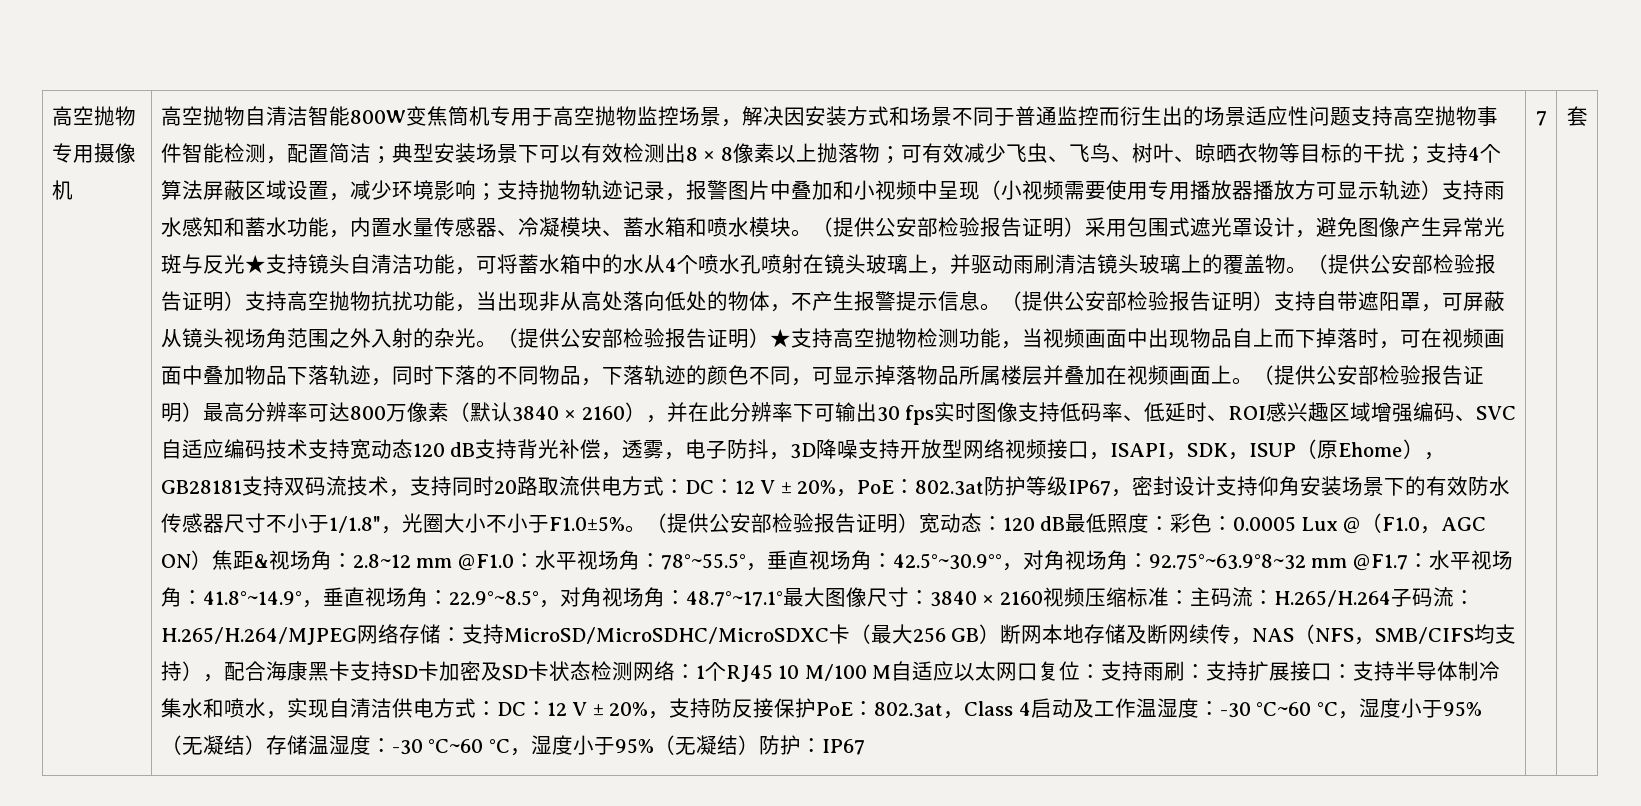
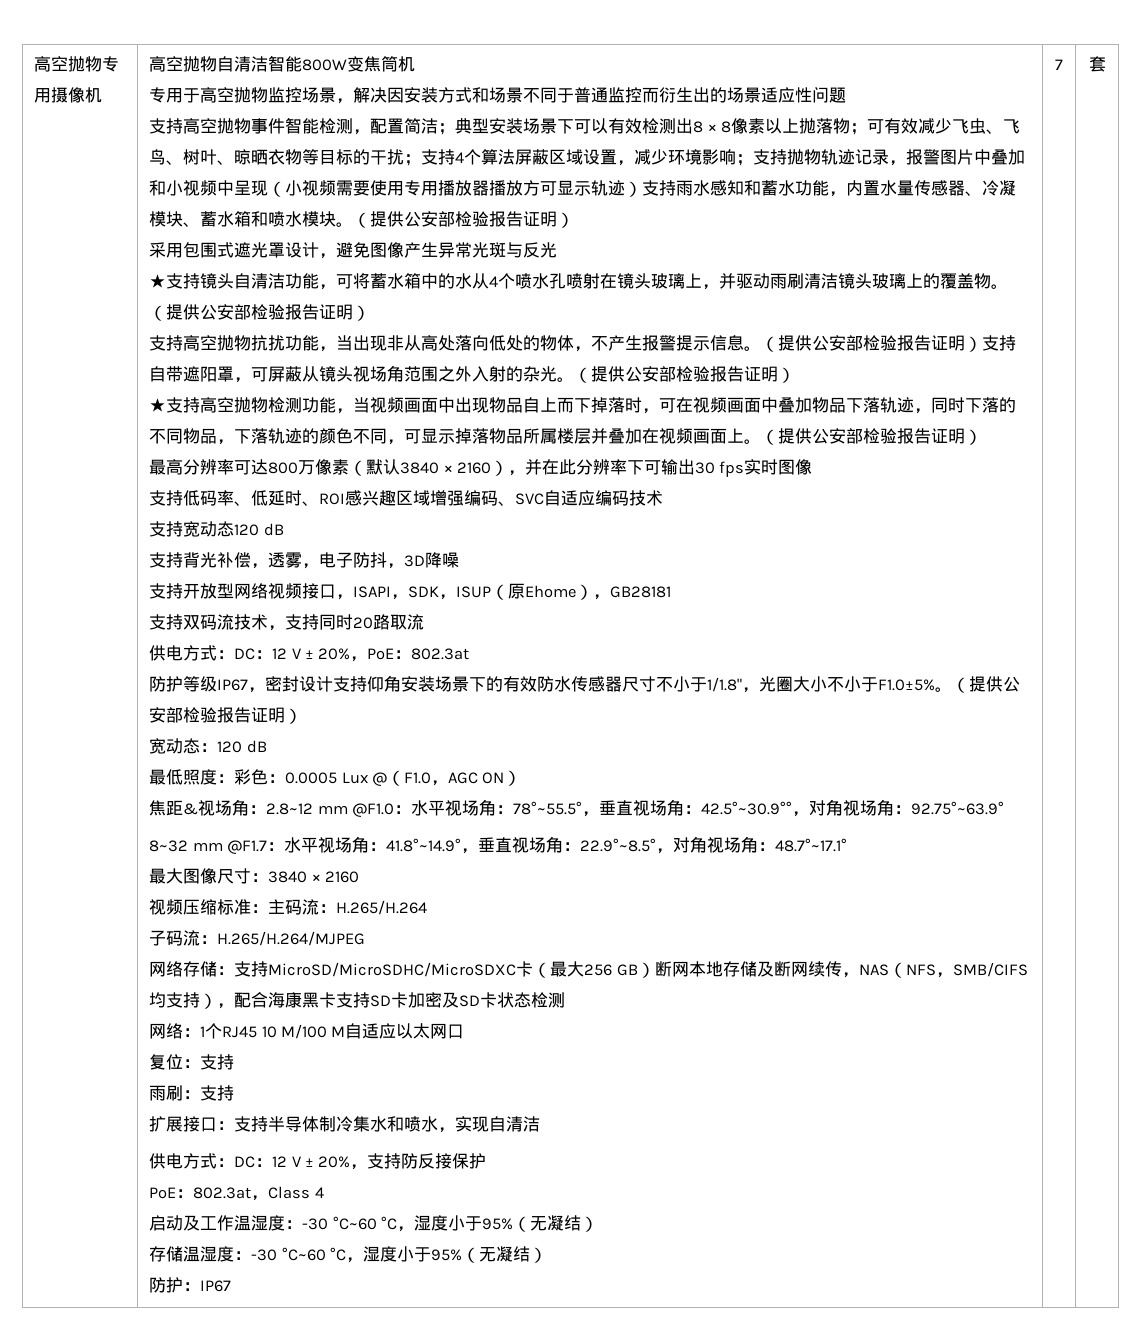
- 高空抛物自清洁智能800W变焦筒机专用于高空抛物监控场景，解决因安装方式和场景不同于普通监控而衍生出的场景适应性问题支持高空抛物事件智能检测，配置简洁；
+ 高空抛物自清洁智能800W变焦筒机
+ 专用于高空抛物监控场景，解决因安装方式和场景不同于普通监控而衍生出的场景适应性问题
+ 支持高空抛物事件智能检测，配置简洁；
- 支持抛物轨迹记录，报警图片中叠加和小视频中呈现（小视频需要使用专用播放器播放方可显示轨迹）支持雨水感知和蓄水功能，内置水量传感器、冷凝模块、蓄水箱和喷水模块。（提供公安部检验报告证明）采用包围式遮光罩设计，避免图像产生异常光斑与反光★支持镜头自清洁功能，可将蓄水箱中的水从4个喷水孔喷射在镜头玻璃上，并驱动雨刷清洁镜头玻璃上的覆盖物。（提供公安部检验报告证明）支持高空抛物抗扰功能，当出现非从高处落向低处的物体，不产生报警提示信息。
+ 支持抛物轨迹记录，报警图片中叠加和小视频中呈现（小视频需要使用专用播放器播放方可显示轨迹）支持雨水感知和蓄水功能，内置水量传感器、冷凝模块、蓄水箱和喷水模块。（提供公安部检验报告证明）
+ 采用包围式遮光罩设计，避免图像产生异常光斑与反光
+ ★支持镜头自清洁功能，可将蓄水箱中的水从4个喷水孔喷射在镜头玻璃上，并驱动雨刷清洁镜头玻璃上的覆盖物。（提供公安部检验报告证明）
+ 支持高空抛物抗扰功能，当出现非从高处落向低处的物体，不产生报警提示信息。
- （提供公安部检验报告证明）支持自带遮阳罩，可屏蔽从镜头视场角范围之外入射的杂光。（提供公安部检验报告证明）★支持高空抛物检测功能，当视频画面中出现物品自上而下掉落时，可在视频画面中叠加物品下落轨迹，同时下落的不同物品，下落轨迹的颜色不同，可显示掉落物品所属楼层并叠加在视频画面上。（提供公安部检验报告证明）最高分辨率可达800万像素（默认3840 × 2160），并在此分辨率下可输出30 fps实时图像支持低码率、低延时、ROI感兴趣区域增强编码、SVC自适应编码技术支持宽动态120 dB支持背光补偿，透雾，电子防抖，3D降噪支持开放型网络视频接口，ISAPI，SDK，ISUP（原Ehome），GB28181支持双码流技术，支持同时20路取流供电方式：
+ （提供公安部检验报告证明）支持自带遮阳罩，可屏蔽从镜头视场角范围之外入射的杂光。（提供公安部检验报告证明）
+ ★支持高空抛物检测功能，当视频画面中出现物品自上而下掉落时，可在视频画面中叠加物品下落轨迹，同时下落的不同物品，下落轨迹的颜色不同，可显示掉落物品所属楼层并叠加在视频画面上。（提供公安部检验报告证明）
+ 最高分辨率可达800万像素（默认3840 × 2160），并在此分辨率下可输出30 fps实时图像
+ 支持低码率、低延时、ROI感兴趣区域增强编码、SVC自适应编码技术
+ 支持宽动态120 dB
+ 支持背光补偿，透雾，电子防抖，3D降噪
+ 支持开放型网络视频接口，ISAPI，SDK，ISUP（原Ehome），GB28181
+ 支持双码流技术，支持同时20路取流
+ 供电方式：
- 12 V ± 20%，PoE：802.3at防护等级IP67，密封设计支持仰角安装场景下的有效防水传感器尺寸不小于1/1.8"，光圈大小不小于F1.0±5%。（提供公安部检验报告证明）宽动态：120 dB最低照度：
+ 12 V ± 20%，PoE：802.3at
+ 防护等级IP67，密封设计支持仰角安装场景下的有效防水传感器尺寸不小于1/1.8"，光圈大小不小于F1.0±5%。（提供公安部检验报告证明）
+ 宽动态：120 dB
+ 最低照度：
- 0.0005 Lux @（F1.0，AGC ON）焦距&视场角：
+ 0.0005 Lux @（F1.0，AGC ON）
+ 焦距&视场角：
- 92.75°~63.9°8~32 mm @F1.7：
+ 92.75°~63.9°
+ 8~32 mm @F1.7：
- 48.7°~17.1°最大图像尺寸：3840 × 2160视频压缩标准：
+ 48.7°~17.1°
+ 最大图像尺寸：3840 × 2160
+ 视频压缩标准：
- H.265/H.264子码流：
+ H.265/H.264
+ 子码流：
- H.265/H.264/MJPEG网络存储：
+ H.265/H.264/MJPEG
+ 网络存储：
- 支持MicroSD/MicroSDHC/MicroSDXC卡（最大256 GB）断网本地存储及断网续传，NAS（NFS，SMB/CIFS均支持），配合海康黑卡支持SD卡加密及SD卡状态检测网络：
+ 支持MicroSD/MicroSDHC/MicroSDXC卡（最大256 GB）断网本地存储及断网续传，NAS（NFS，SMB/CIFS均支持），配合海康黑卡支持SD卡加密及SD卡状态检测
+ 网络：
- 1个RJ45 10 M/100 M自适应以太网口复位：支持雨刷：支持扩展接口：
+ 1个RJ45 10 M/100 M自适应以太网口
+ 复位：支持
+ 雨刷：支持
+ 扩展接口：
- 支持半导体制冷集水和喷水，实现自清洁供电方式：
+ 支持半导体制冷集水和喷水，实现自清洁
+ 供电方式：
- 12 V ± 20%，支持防反接保护PoE：
+ 12 V ± 20%，支持防反接保护
+ PoE：
- 802.3at，Class 4启动及工作温湿度：-30 °C~60 °C，湿度小于95%（无凝结）存储温湿度：-30 °C~60 °C，湿度小于95%（无凝结）防护：
+ 802.3at，Class 4
+ 启动及工作温湿度：-30 °C~60 °C，湿度小于95%（无凝结）
+ 存储温湿度：-30 °C~60 °C，湿度小于95%（无凝结）
+ 防护：

